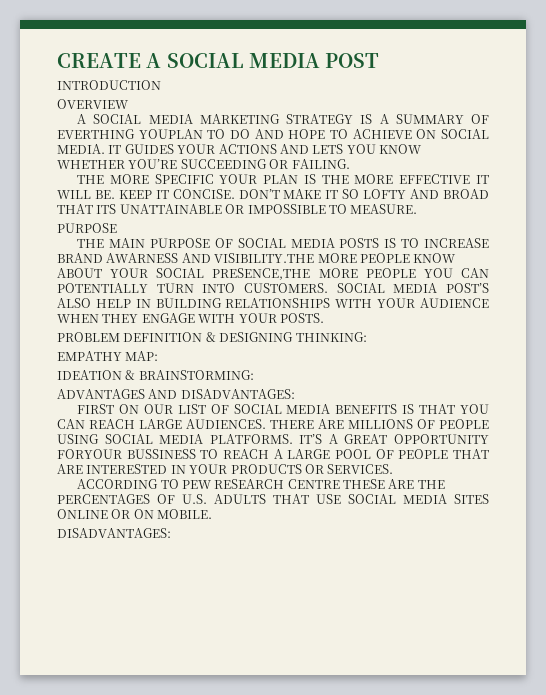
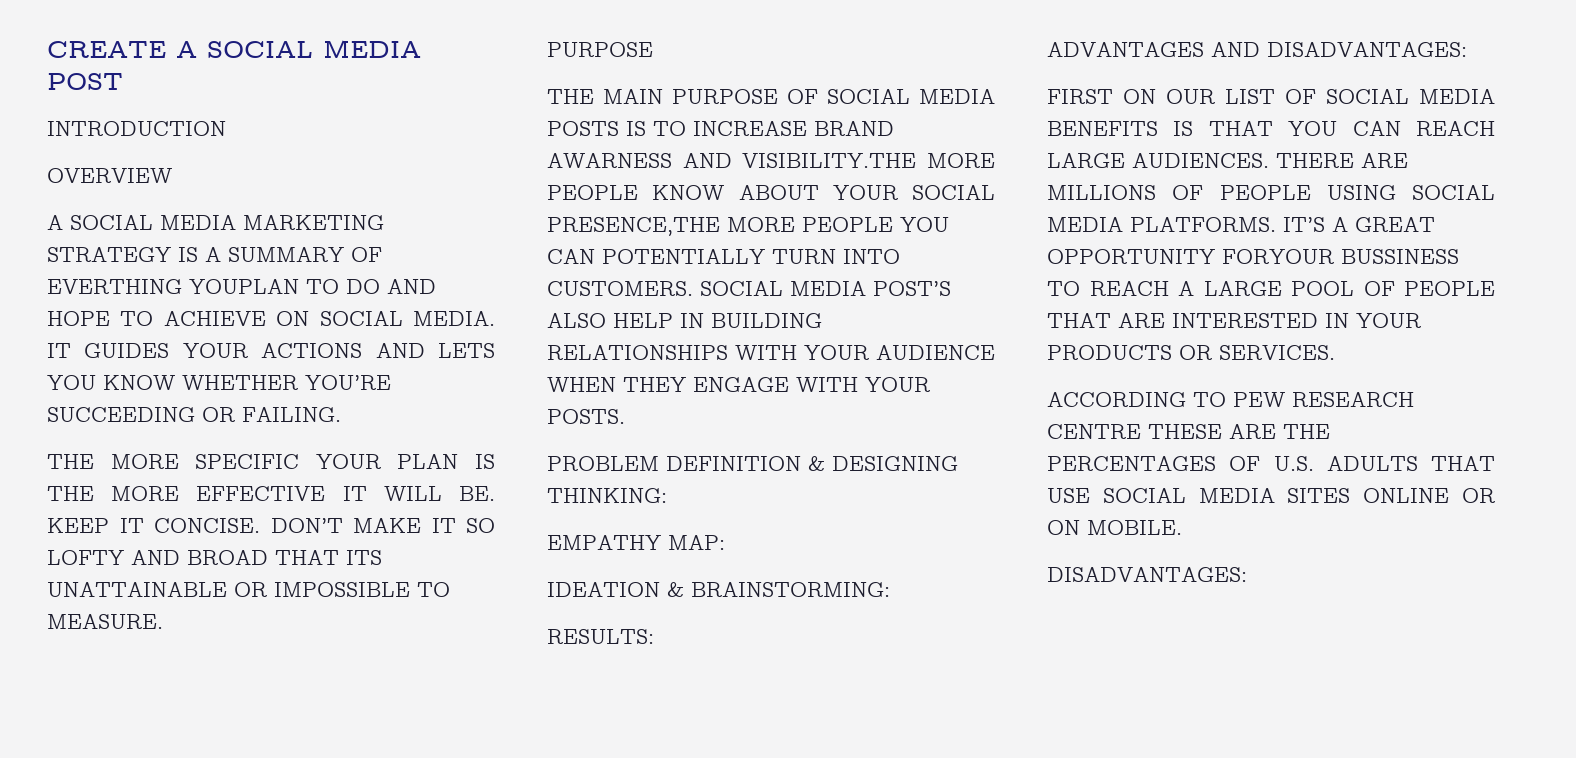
+ RESULTS:

